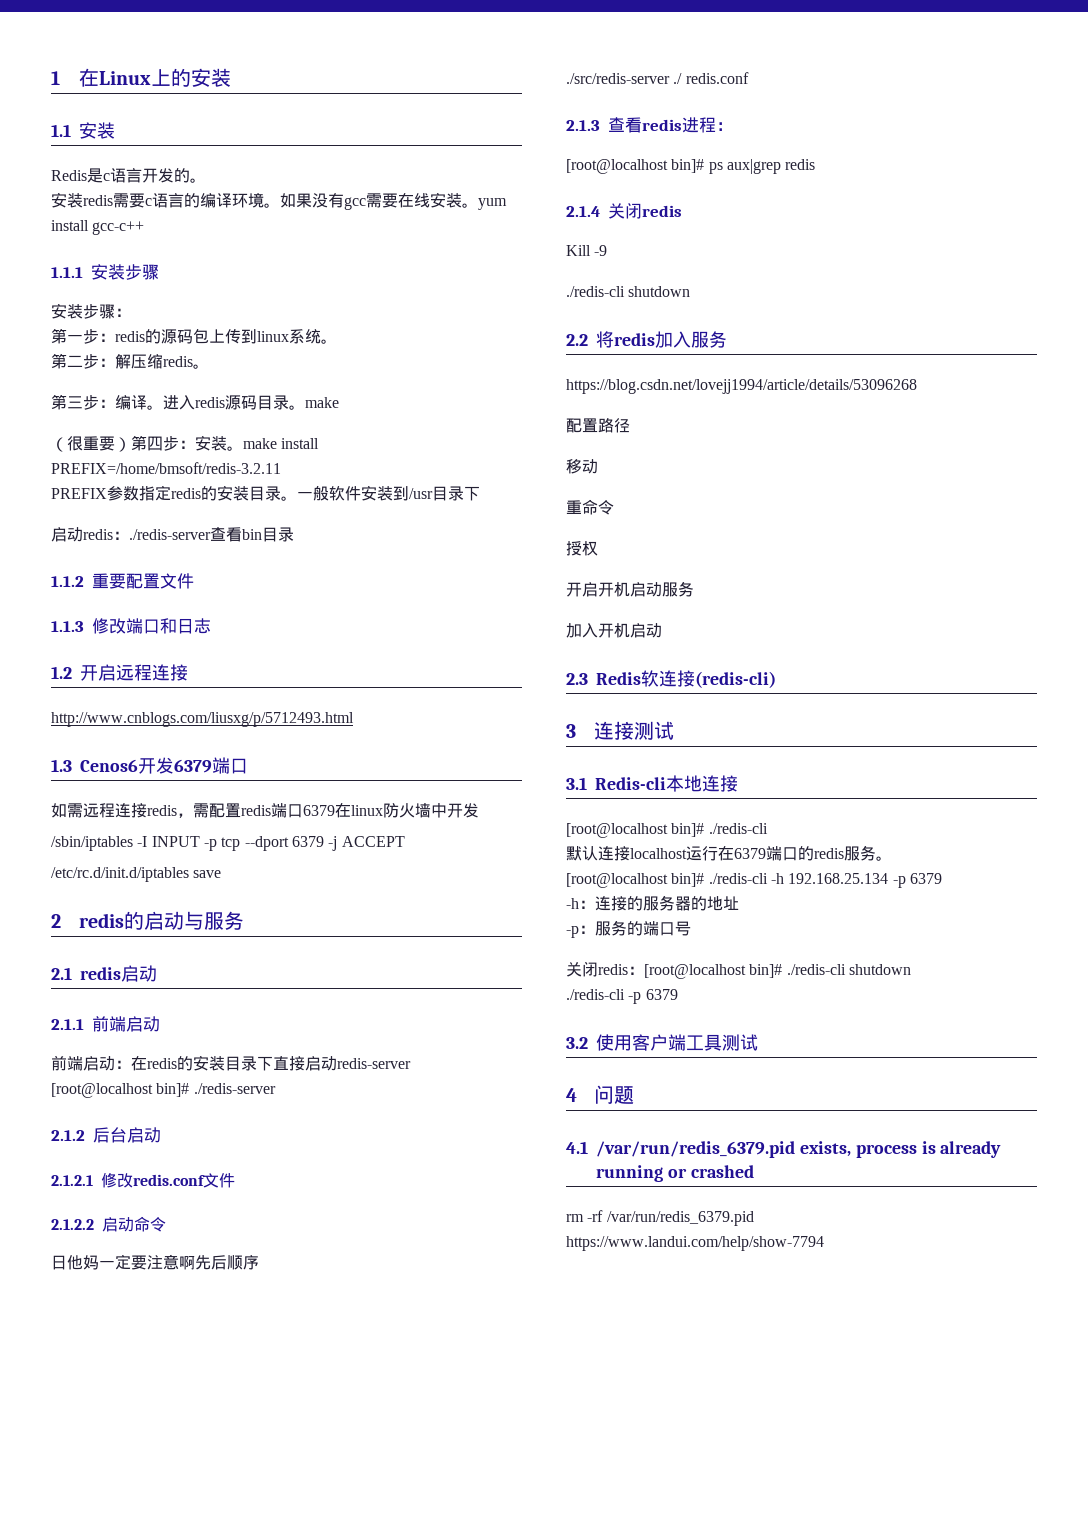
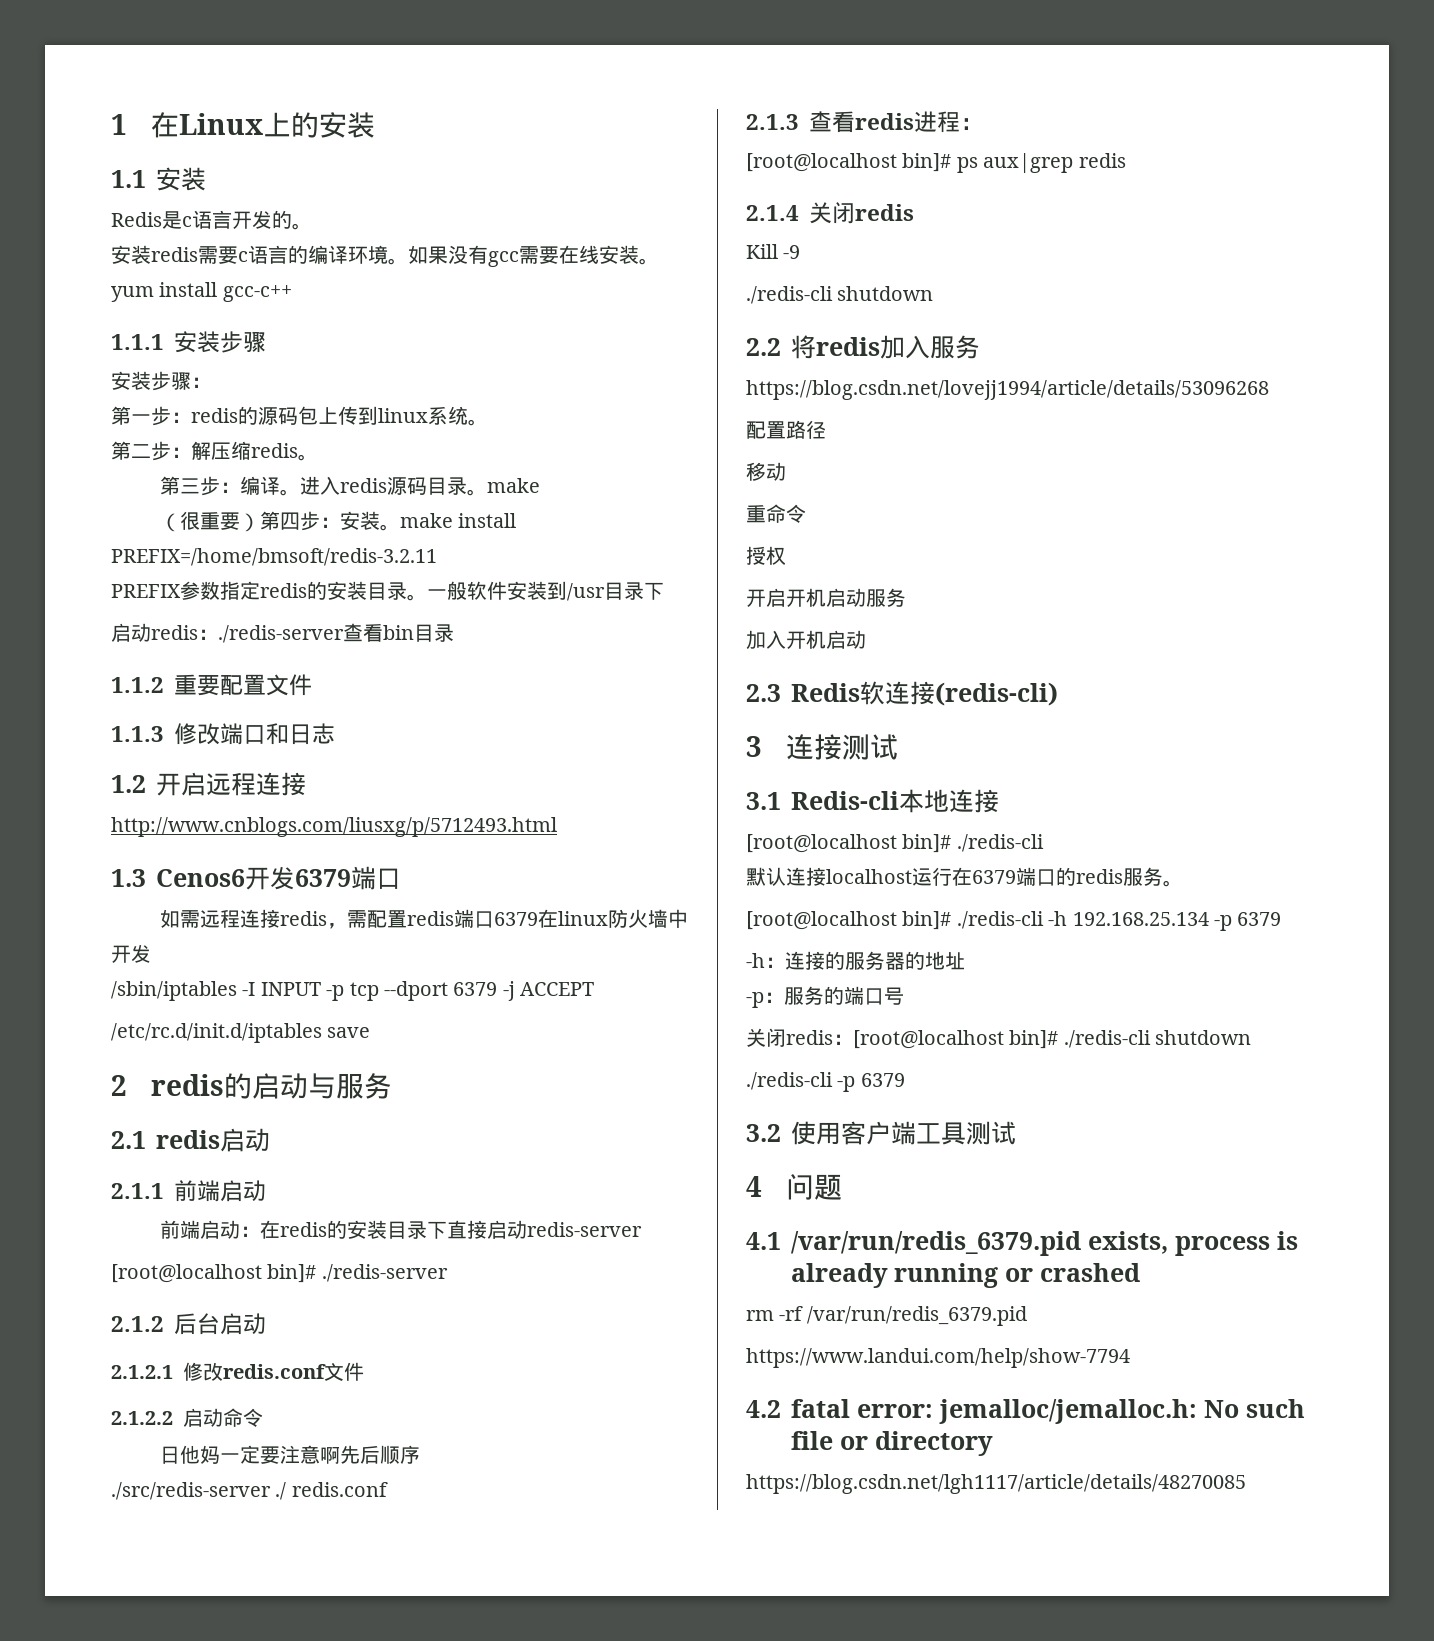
+ 4.2 fatal error: jemalloc/jemalloc.h: No such file or directory
+ https://blog.csdn.net/lgh1117/article/details/48270085

